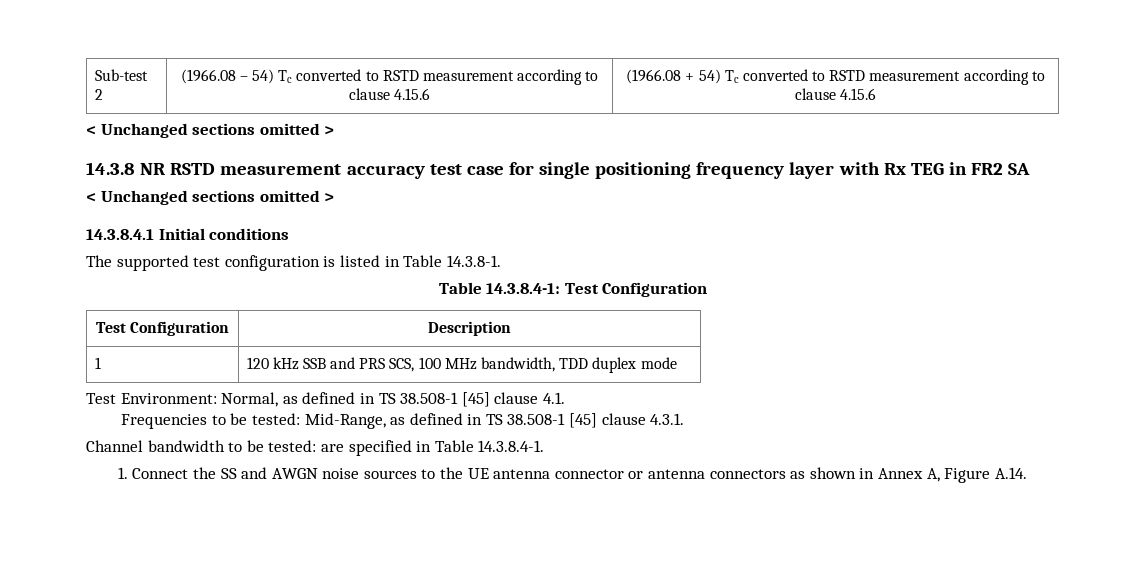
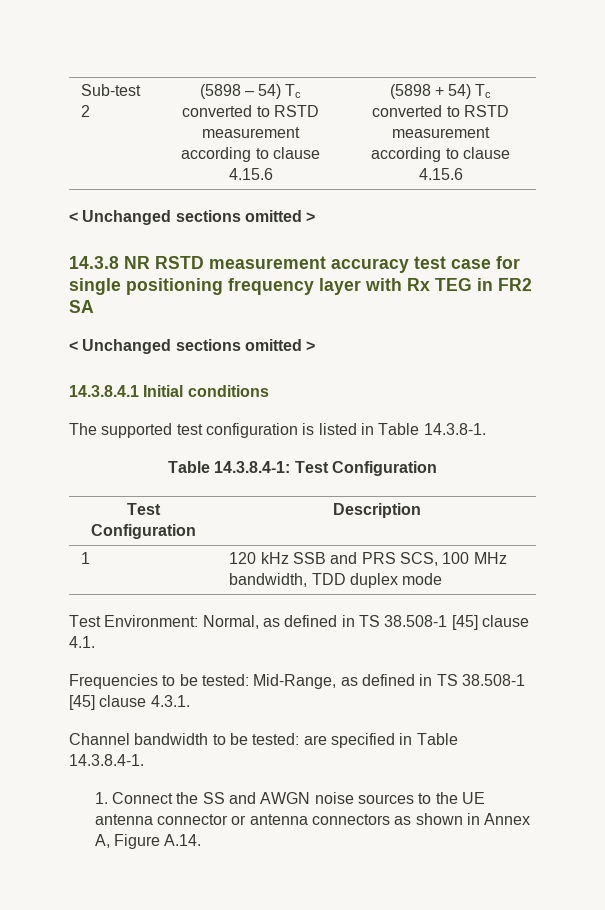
- Sub-test 2 | (1966.08 – 54) Tc converted to RSTD measurement according to clause 4.15.6 | (1966.08 + 54) Tc converted to RSTD measurement according to clause 4.15.6
+ Sub-test 2 | (5898 – 54) Tc converted to RSTD measurement according to clause 4.15.6 | (5898 + 54) Tc converted to RSTD measurement according to clause 4.15.6

